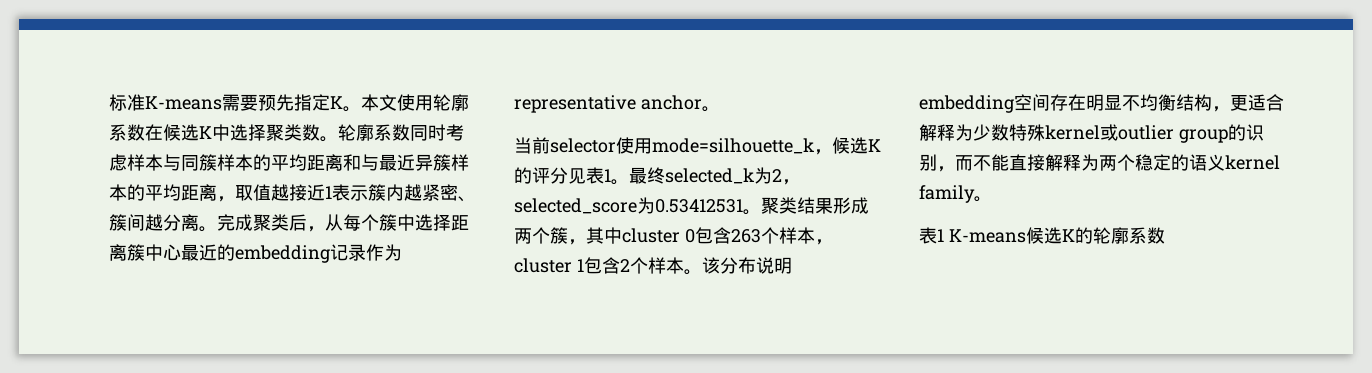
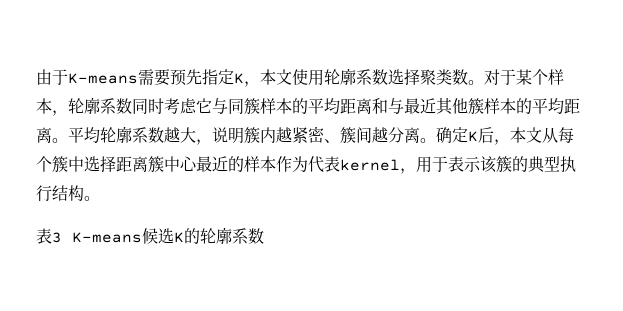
- 标准K-means需要预先指定K。本文使用轮廓系数在候选K中选择聚类数。轮廓系数同时考虑样本与同簇样本的平均距离和与最近异簇样本的平均距离，取值越接近1表示簇内越紧密、簇间越分离。
+ 由于K-means需要预先指定K，本文使用轮廓系数选择聚类数。对于某个样本，轮廓系数同时考虑它与同簇样本的平均距离和与最近其他簇样本的平均距离。平均轮廓系数越大，说明簇内越紧密、簇间越分离。
- 完成聚类后，从每个簇中选择距离簇中心最近的embedding记录作为representative anchor。
- 当前selector使用mode=silhouette_k，候选K的评分见表1。最终selected_k为2，selected_score为0.53412531。聚类结果形成两个簇，其中cluster 0包含263个样本，cluster 1包含2个样本。该分布说明embedding空间存在明显不均衡结构，更适合解释为少数特殊kernel或outlier group的识别，而不能直接解释为两个稳定的语义kernel family。
+ 确定K后，本文从每个簇中选择距离簇中心最近的样本作为代表kernel，用于表示该簇的典型执行结构。
- 表1 K-means候选K的轮廓系数
+ 表3 K-means候选K的轮廓系数

